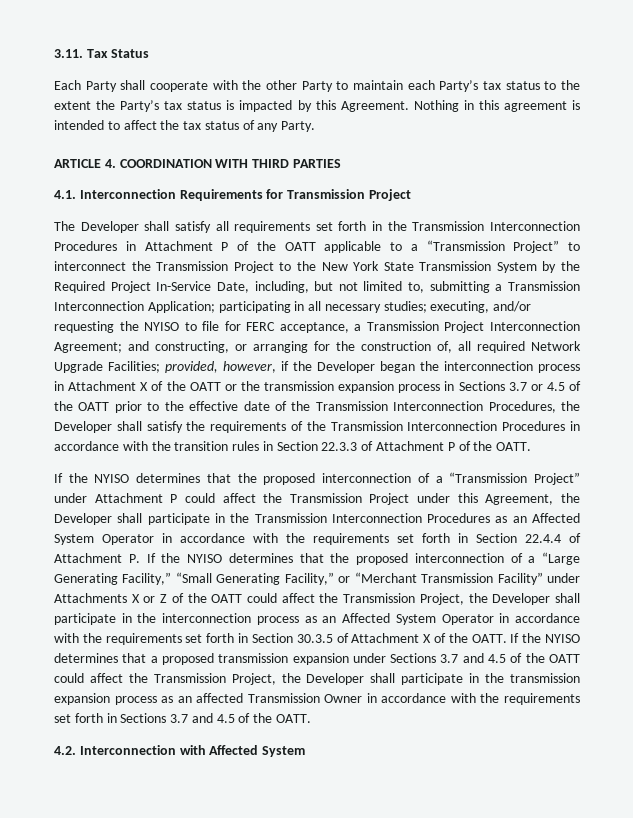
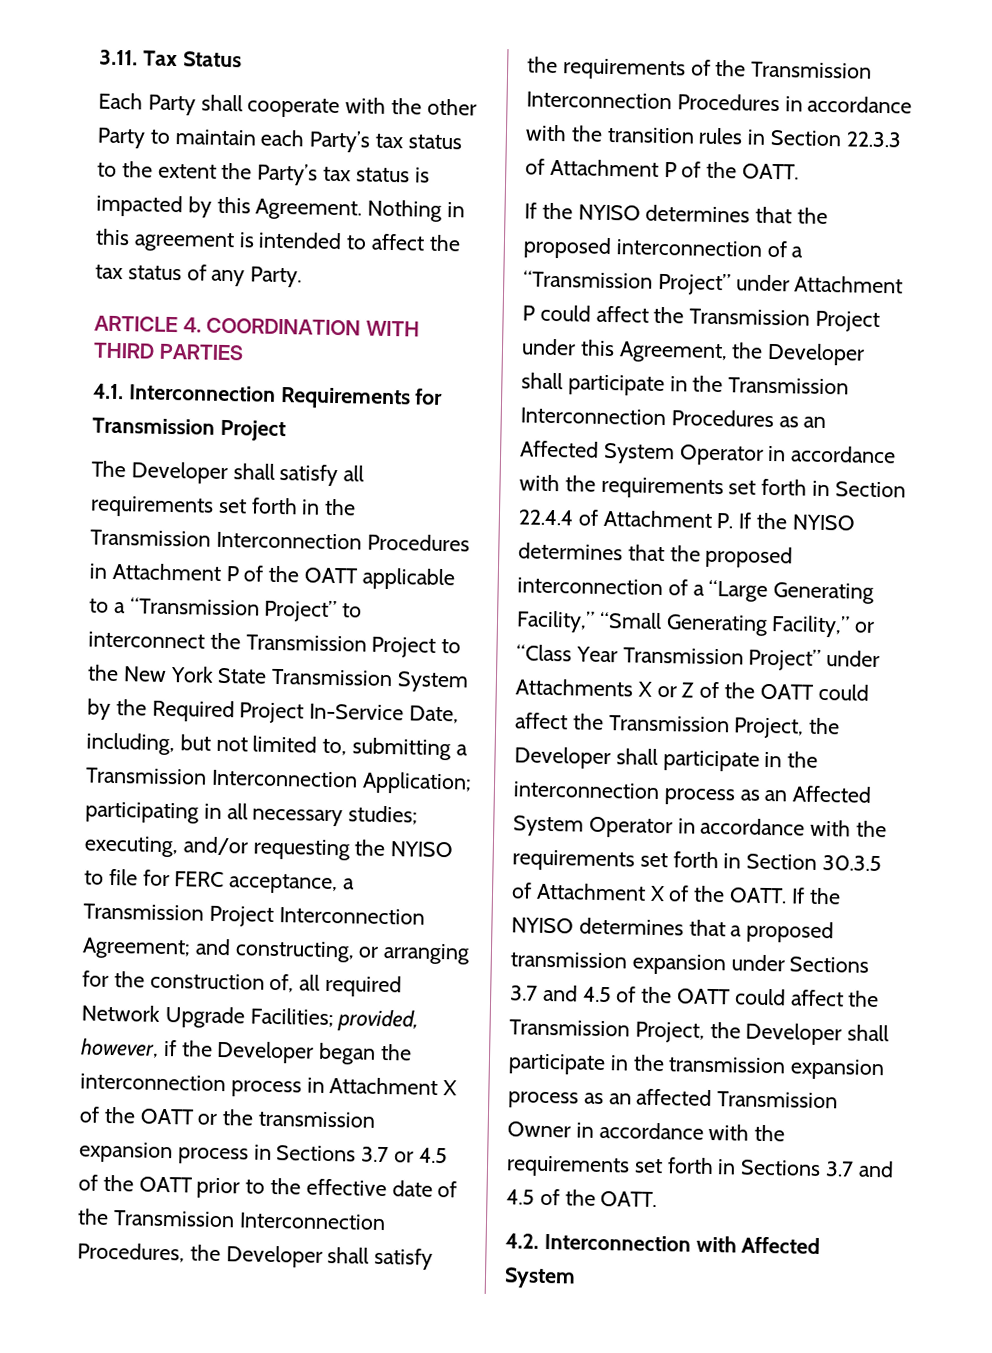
- If the NYISO determines that the proposed interconnection of a “Transmission Project” under Attachment P could affect the Transmission Project under this Agreement, the Developer shall participate in the Transmission Interconnection Procedures as an Affected System Operator in accordance with the requirements set forth in Section 22.4.4 of Attachment P. If the NYISO determines that the proposed interconnection of a “Large Generating Facility,” “Small Generating Facility,” or “Merchant Transmission Facility” under Attachments X or Z of the OATT could affect the Transmission Project, the Developer shall participate in the interconnection process as an Affected System Operator in accordance with the requirements set forth in Section 30.3.5 of Attachment X of the OATT.
+ If the NYISO determines that the proposed interconnection of a “Transmission Project” under Attachment P could affect the Transmission Project under this Agreement, the Developer shall participate in the Transmission Interconnection Procedures as an Affected System Operator in accordance with the requirements set forth in Section 22.4.4 of Attachment P. If the NYISO determines that the proposed interconnection of a “Large Generating Facility,” “Small Generating Facility,” or “Class Year Transmission Project” under Attachments X or Z of the OATT could affect the Transmission Project, the Developer shall participate in the interconnection process as an Affected System Operator in accordance with the requirements set forth in Section 30.3.5 of Attachment X of the OATT.

